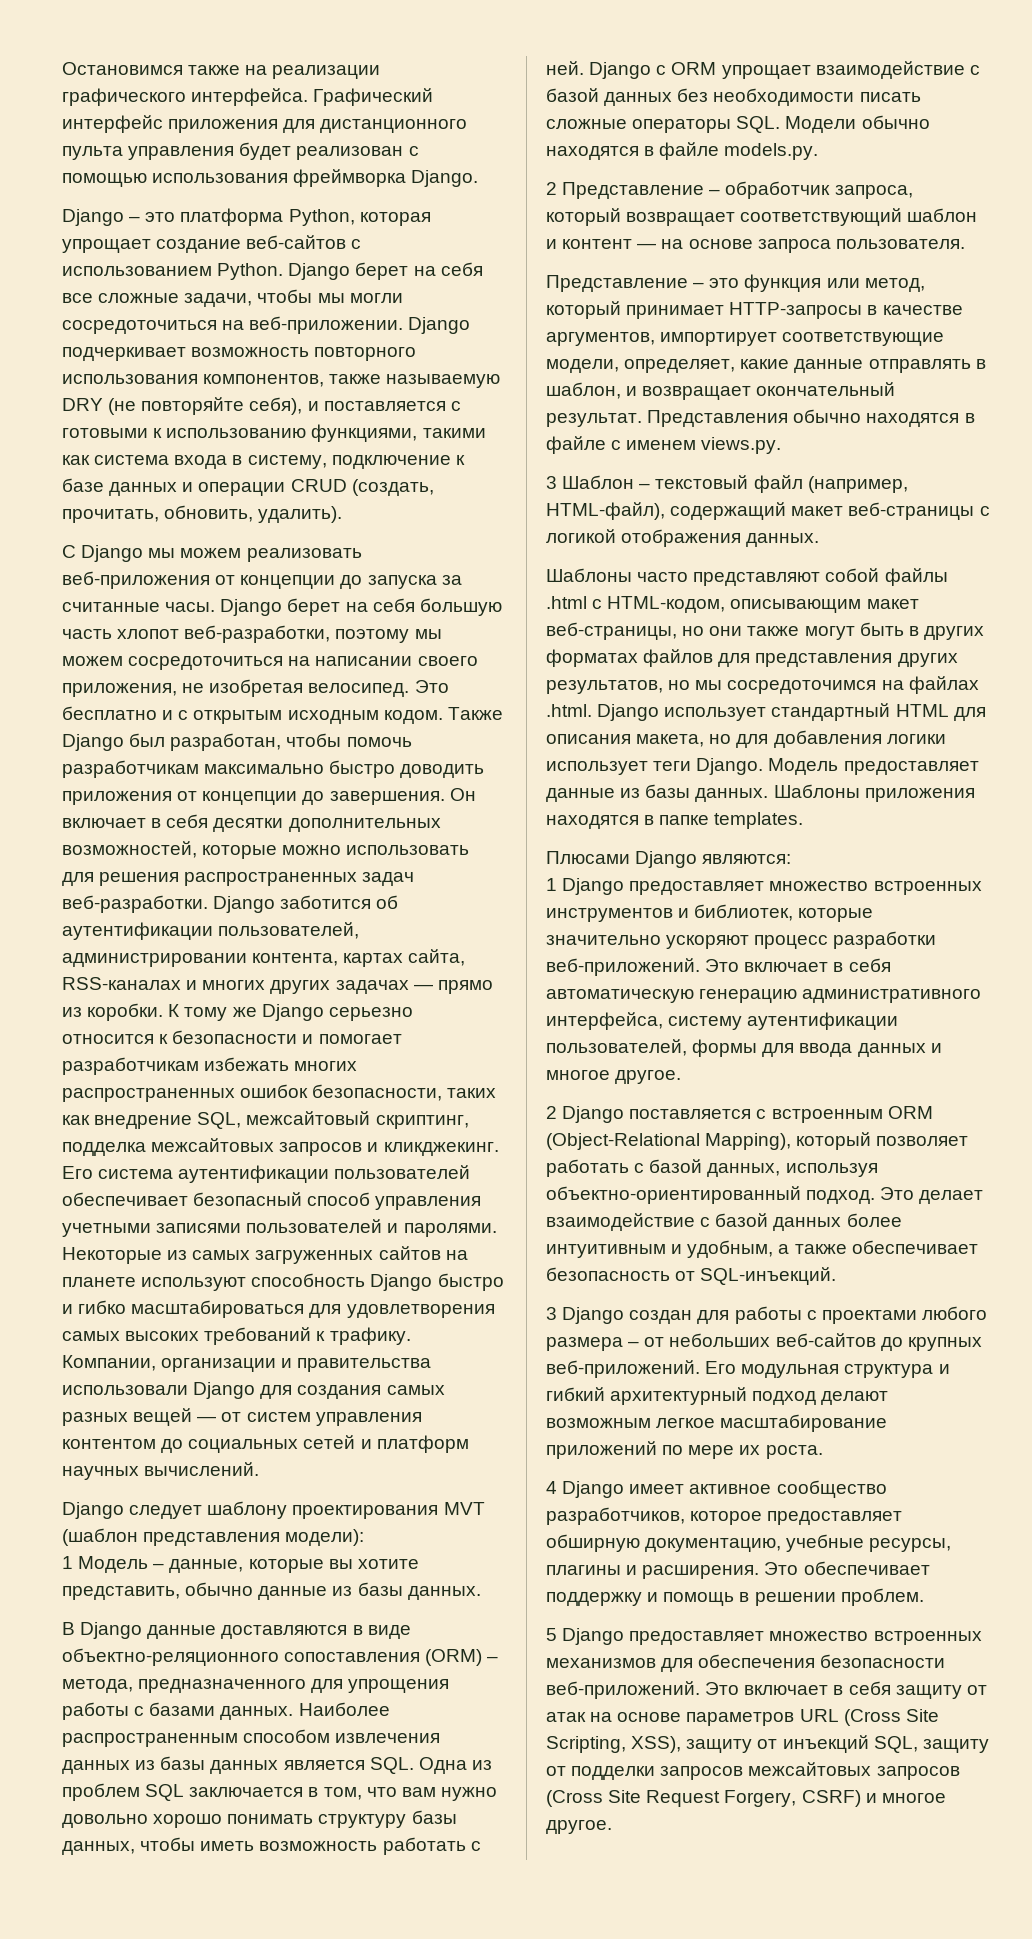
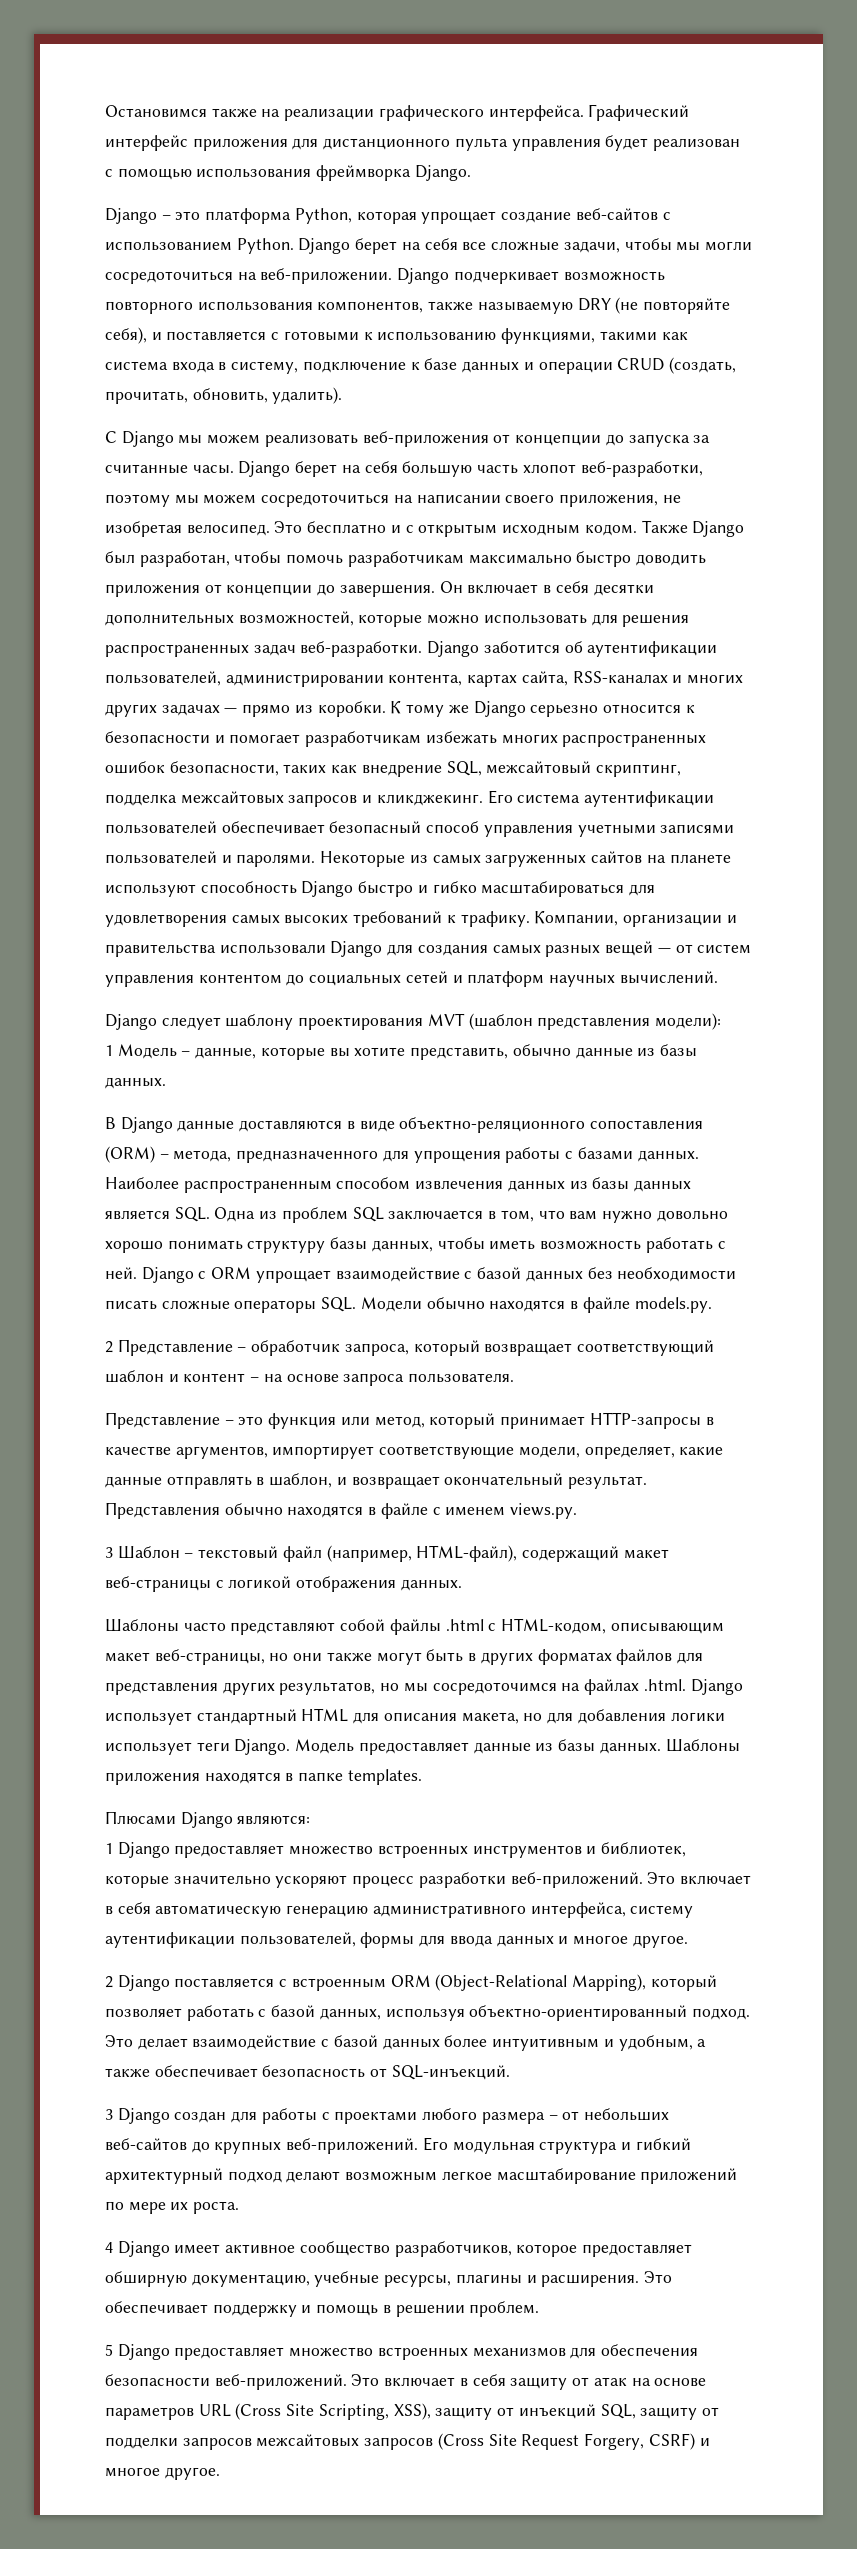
- 2 Представление – обработчик запроса, который возвращает соответствующий шаблон и контент — на основе запроса пользователя.
+ 2 Представление – обработчик запроса, который возвращает соответствующий шаблон и контент – на основе запроса пользователя.

